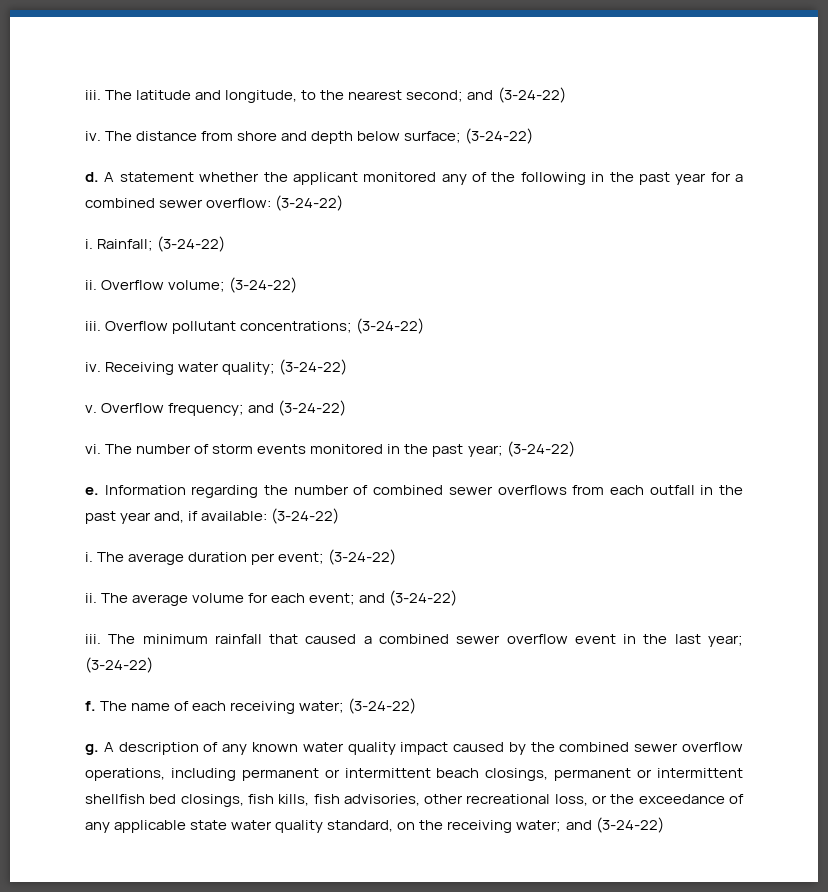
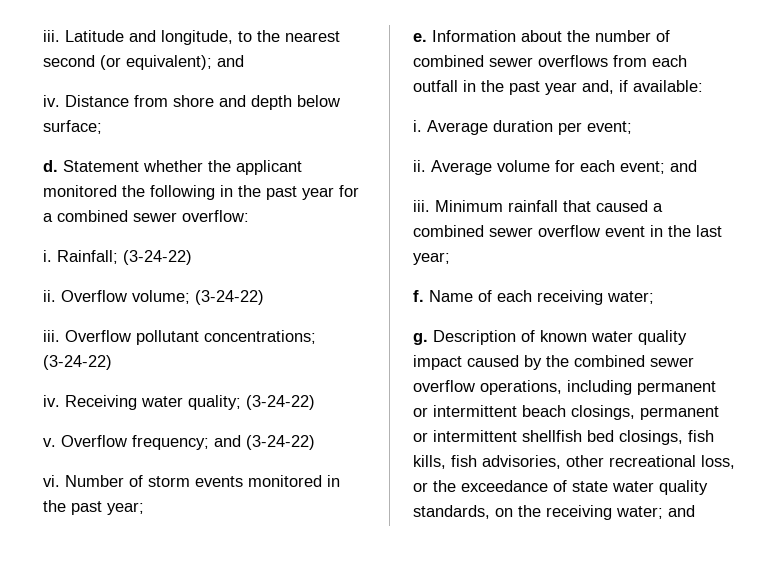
- iii. The latitude and longitude, to the nearest second; and (3-24-22)
- iv. The distance from shore and depth below surface; (3-24-22)
+ iii. Latitude and longitude, to the nearest second (or equivalent); and
+ iv. Distance from shore and depth below surface;
- A statement whether the applicant monitored any of the following in the past year for a combined sewer overflow: (3-24-22)
+ Statement whether the applicant monitored the following in the past year for a combined sewer overflow:
- The number of storm events monitored in the past year; (3-24-22)
+ Number of storm events monitored in the past year;
- Information regarding the number of combined sewer overflows from each outfall in the past year and, if available: (3-24-22)
- i. The average duration per event; (3-24-22)
- ii. The average volume for each event; and (3-24-22)
- iii. The minimum rainfall that caused a combined sewer overflow event in the last year; (3-24-22)
+ Information about the number of combined sewer overflows from each outfall in the past year and, if available:
+ i. Average duration per event;
+ ii. Average volume for each event; and
+ iii. Minimum rainfall that caused a combined sewer overflow event in the last year;
- The name of each receiving water; (3-24-22)
+ Name of each receiving water;
- A description of any known water quality impact caused by the combined sewer overflow operations, including permanent or intermittent beach closings, permanent or intermittent shellfish bed closings, fish kills, fish advisories, other recreational loss, or the exceedance of any applicable state water quality standard, on the receiving water; and (3-24-22)
+ Description of known water quality impact caused by the combined sewer overflow operations, including permanent or intermittent beach closings, permanent or intermittent shellfish bed closings, fish kills, fish advisories, other recreational loss, or the exceedance of state water quality standards, on the receiving water; and

